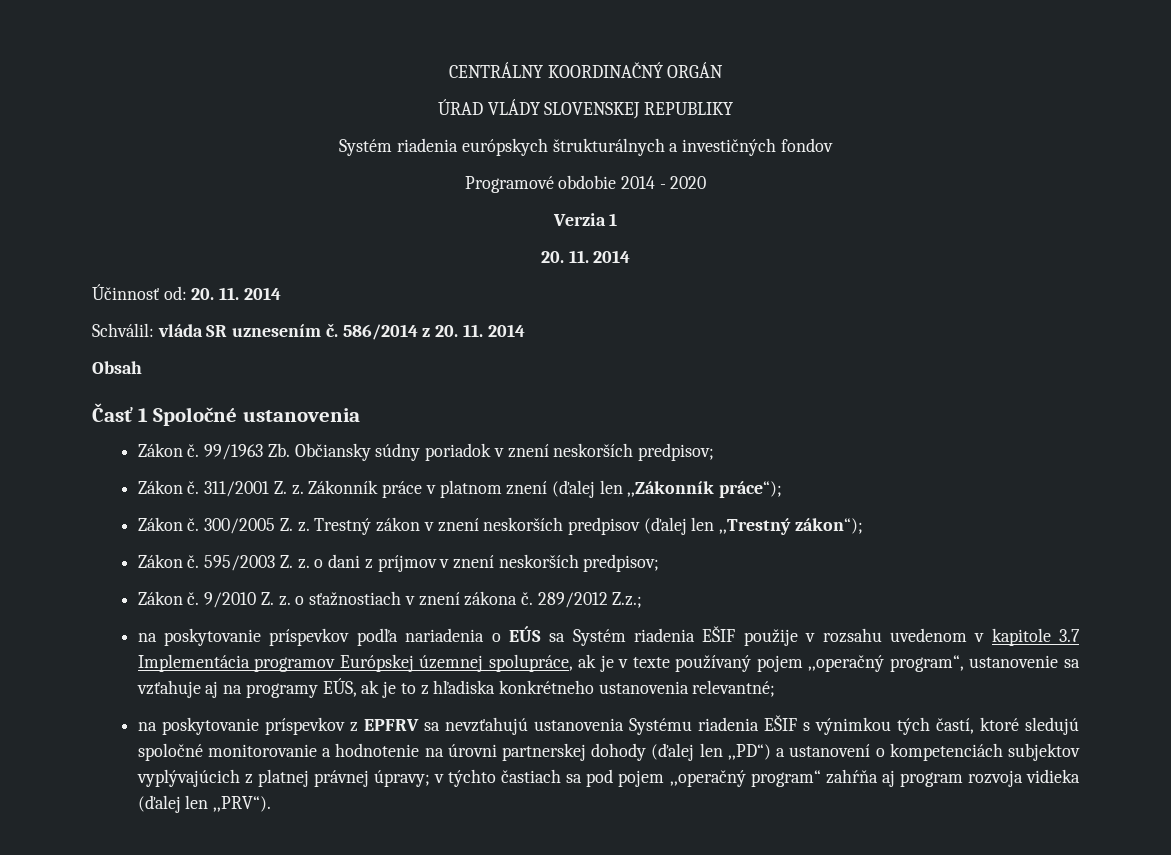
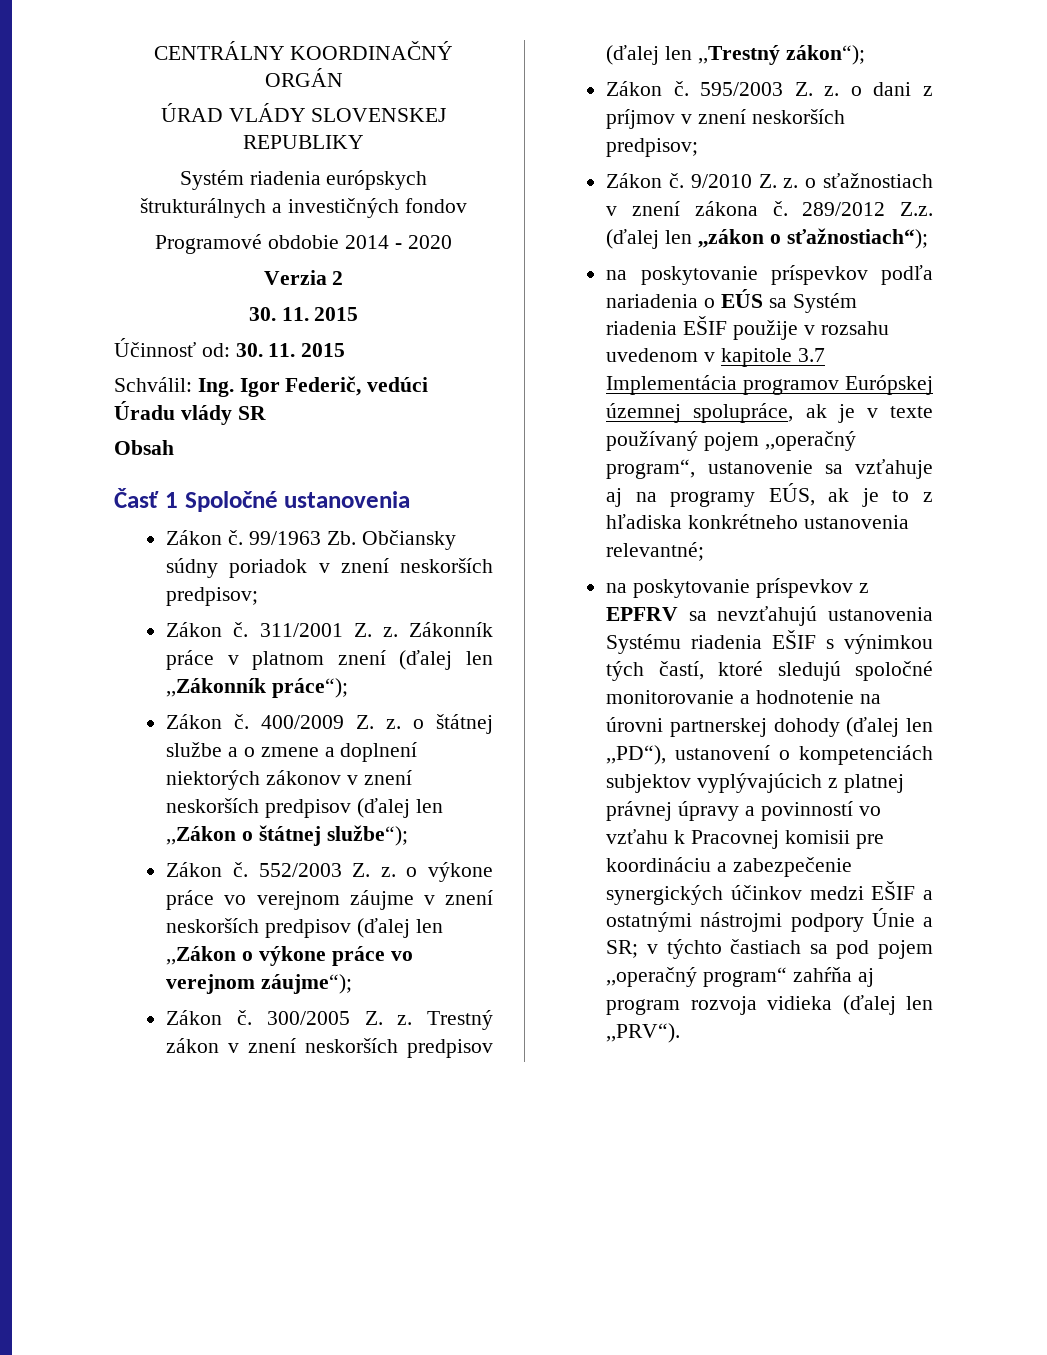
- Verzia 1
- 20. 11. 2014
- Účinnosť od: 20. 11. 2014
- Schválil: vláda SR uznesením č. 586/2014 z 20. 11. 2014
+ Verzia 2
+ 30. 11. 2015
+ Účinnosť od: 30. 11. 2015
+ Schválil: Ing. Igor Federič, vedúci Úradu vlády SR
+ Zákon č. 400/2009 Z. z. o štátnej službe a o zmene a doplnení niektorých zákonov v znení neskorších predpisov (ďalej len ,,Zákon o štátnej službe“);
+ Zákon č. 552/2003 Z. z. o výkone práce vo verejnom záujme v znení neskorších predpisov (ďalej len ,,Zákon o výkone práce vo verejnom záujme“);
- 289/2012 Z.z.;
+ 289/2012 Z.z. (ďalej len ,,zákon o sťažnostiach“);
- na poskytovanie príspevkov z EPFRV sa nevzťahujú ustanovenia Systému riadenia EŠIF s výnimkou tých častí, ktoré sledujú spoločné monitorovanie a hodnotenie na úrovni partnerskej dohody (ďalej len ,,PD“) a ustanovení o kompetenciách subjektov vyplývajúcich z platnej právnej úpravy; v týchto častiach sa pod pojem ,,operačný program“ zahŕňa aj program rozvoja vidieka (ďalej len ,,PRV“).
+ na poskytovanie príspevkov z EPFRV sa nevzťahujú ustanovenia Systému riadenia EŠIF s výnimkou tých častí, ktoré sledujú spoločné monitorovanie a hodnotenie na úrovni partnerskej dohody (ďalej len ,,PD“), ustanovení o kompetenciách subjektov vyplývajúcich z platnej právnej úpravy a povinností vo vzťahu k Pracovnej komisii pre koordináciu a zabezpečenie synergických účinkov medzi EŠIF a ostatnými nástrojmi podpory Únie a SR; v týchto častiach sa pod pojem ,,operačný program“ zahŕňa aj program rozvoja vidieka (ďalej len ,,PRV“).

